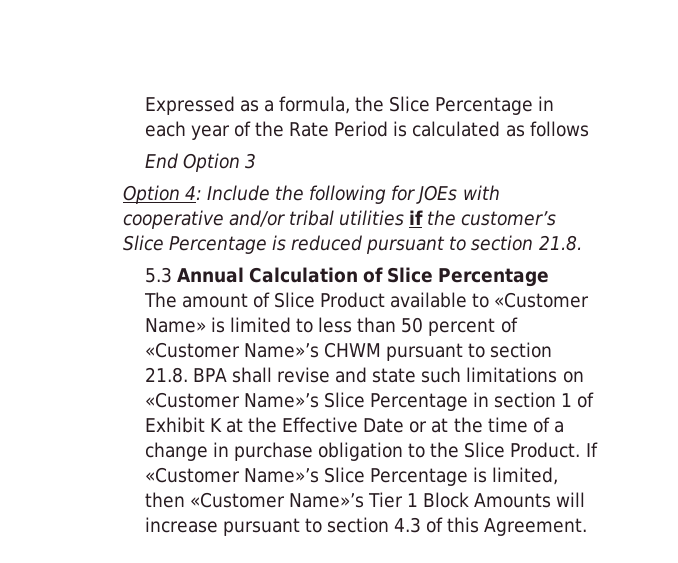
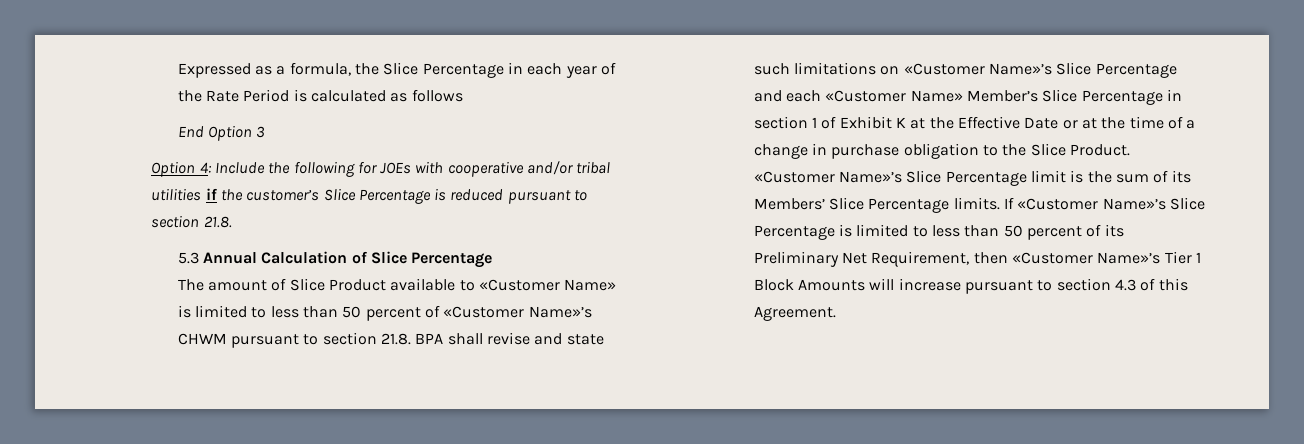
- The amount of Slice Product available to «Customer Name» is limited to less than 50 percent of «Customer Name»’s CHWM pursuant to section 21.8. BPA shall revise and state such limitations on «Customer Name»’s Slice Percentage in section 1 of Exhibit K at the Effective Date or at the time of a change in purchase obligation to the Slice Product.
+ The amount of Slice Product available to «Customer Name» is limited to less than 50 percent of «Customer Name»’s CHWM pursuant to section 21.8. BPA shall revise and state such limitations on «Customer Name»’s Slice Percentage and each «Customer Name» Member’s Slice Percentage in section 1 of Exhibit K at the Effective Date or at the time of a change in purchase obligation to the Slice Product.
+ «Customer Name»’s Slice Percentage limit is the sum of its Members’ Slice Percentage limits.
- If «Customer Name»’s Slice Percentage is limited, then «Customer Name»’s Tier 1 Block Amounts will increase pursuant to section 4.3 of this Agreement.
+ If «Customer Name»’s Slice Percentage is limited to less than 50 percent of its Preliminary Net Requirement, then «Customer Name»’s Tier 1 Block Amounts will increase pursuant to section 4.3 of this Agreement.

